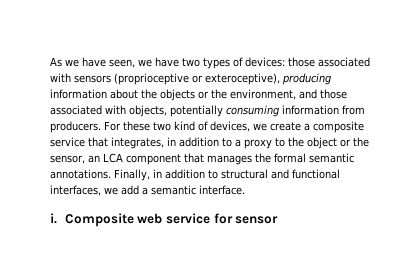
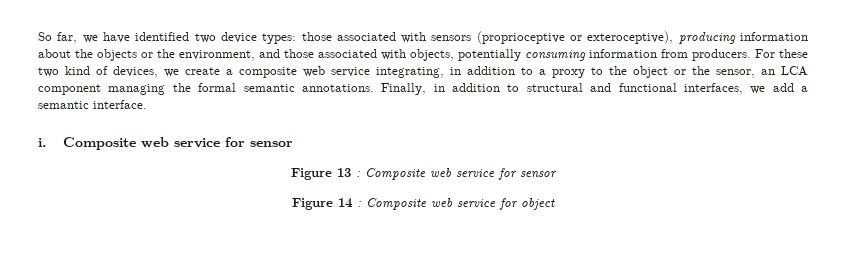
- As we have seen, we have two types of devices: those associated with sensors (proprioceptive or exteroceptive), producing information about the objects or the environment, and those associated with objects, potentially consuming information from producers.
+ So far, we have identified two device types: those associated with sensors (proprioceptive or exteroceptive), producing information about the objects or the environment, and those associated with objects, potentially consuming information from producers.
- For these two kind of devices, we create a composite service that integrates, in addition to a proxy to the object or the sensor, an LCA component that manages the formal semantic annotations.
+ For these two kind of devices, we create a composite web service integrating, in addition to a proxy to the object or the sensor, an LCA component managing the formal semantic annotations.
+ Figure 13 : Composite web service for sensor
+ Figure 14 : Composite web service for object

